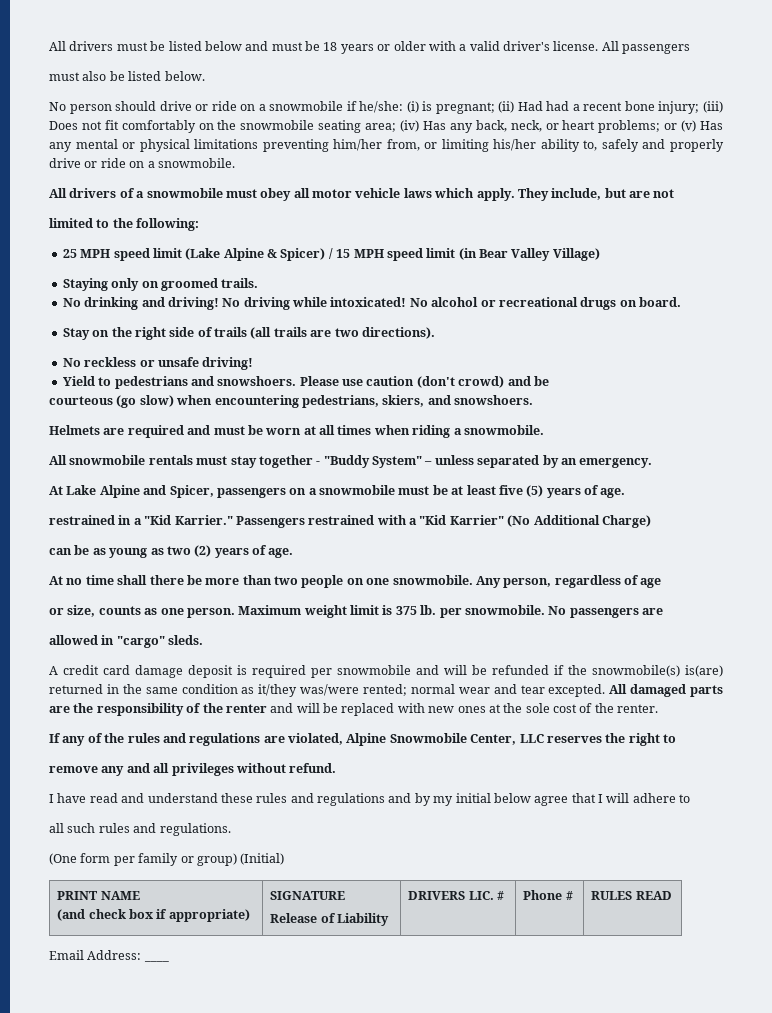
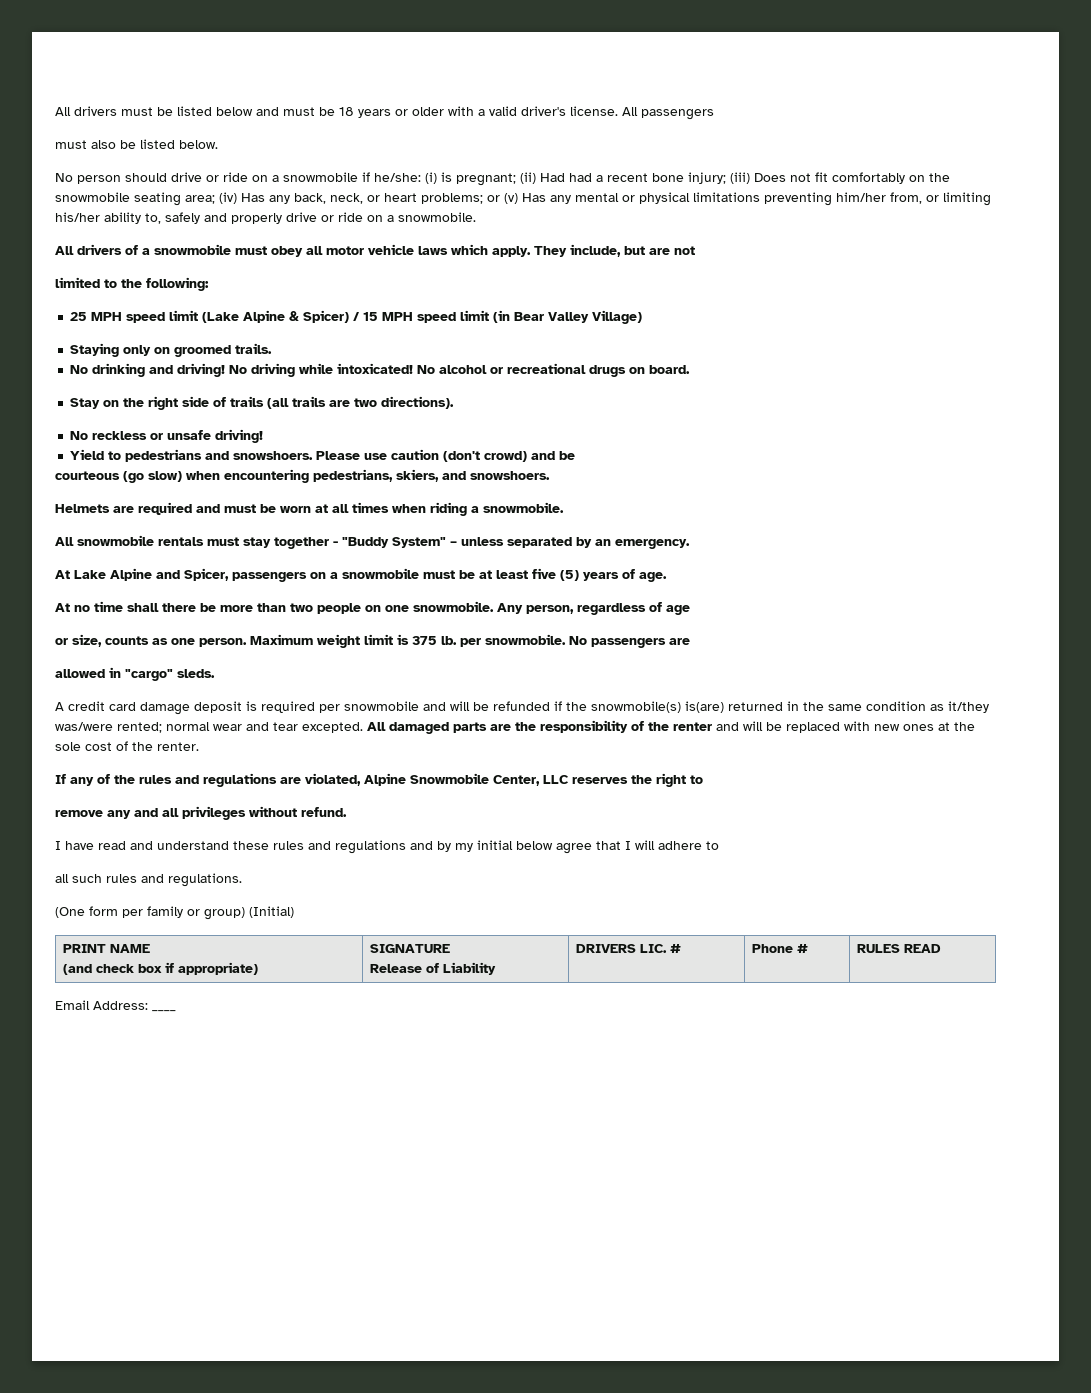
- restrained in a "Kid Karrier." Passengers restrained with a "Kid Karrier" (No Additional Charge)
- can be as young as two (2) years of age.

